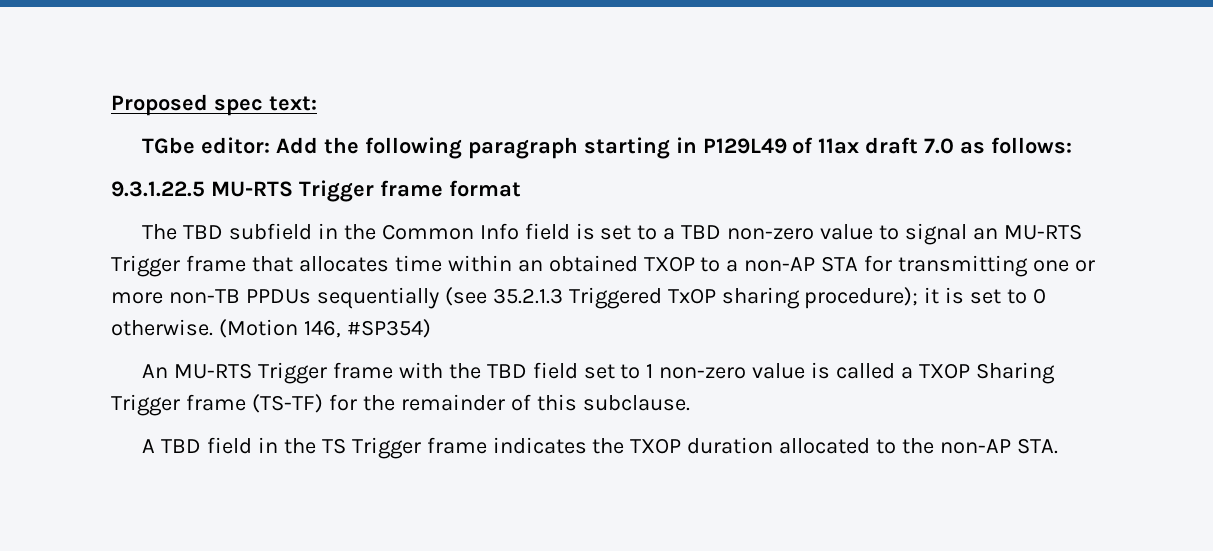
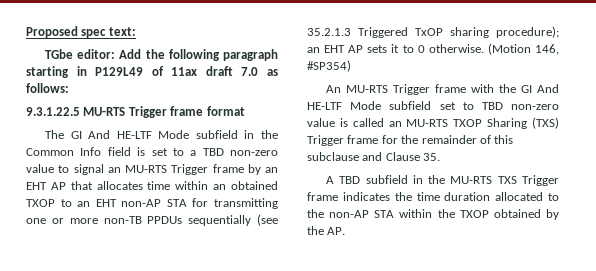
- The TBD subfield in the Common Info field is set to a TBD non-zero value to signal an MU-RTS Trigger frame that allocates time within an obtained TXOP to a non-AP STA for transmitting one or more non-TB PPDUs sequentially (see 35.2.1.3 Triggered TxOP sharing procedure); it is set to 0 otherwise.
+ The GI And HE-LTF Mode subfield in the Common Info field is set to a TBD non-zero value to signal an MU-RTS Trigger frame by an EHT AP that allocates time within an obtained TXOP to an EHT non-AP STA for transmitting one or more non-TB PPDUs sequentially (see 35.2.1.3 Triggered TxOP sharing procedure); an EHT AP sets it to 0 otherwise.
- An MU-RTS Trigger frame with the TBD field set to 1 non-zero value is called a TXOP Sharing Trigger frame (TS-TF) for the remainder of this subclause.
+ An MU-RTS Trigger frame with the GI And HE-LTF Mode subfield set to TBD non-zero value is called an MU-RTS TXOP Sharing (TXS) Trigger frame for the remainder of this subclause and Clause 35.
- A TBD field in the TS Trigger frame indicates the TXOP duration allocated to the non-AP STA.
+ A TBD subfield in the MU-RTS TXS Trigger frame indicates the time duration allocated to the non-AP STA within the TXOP obtained by the AP.

